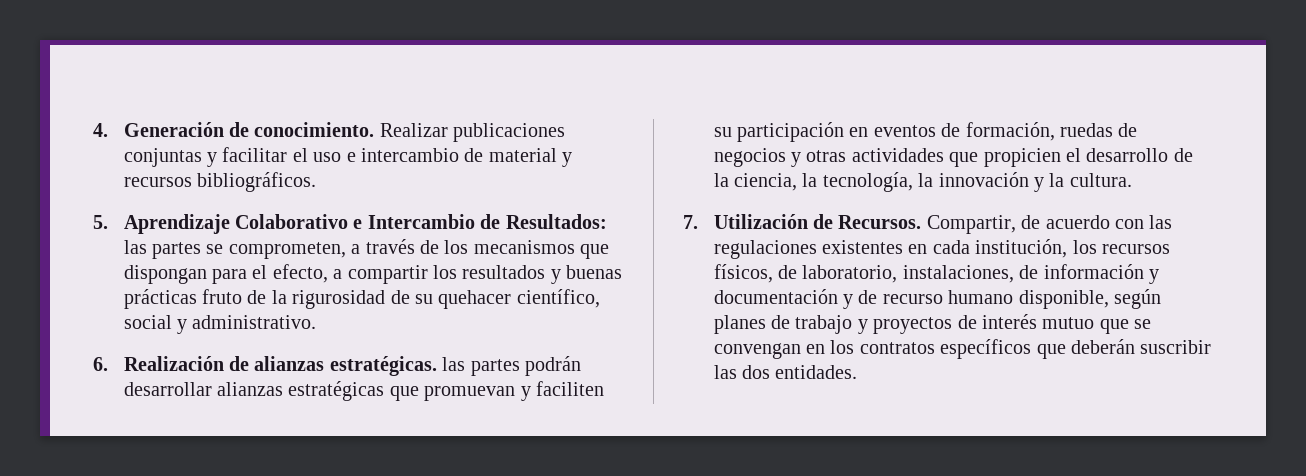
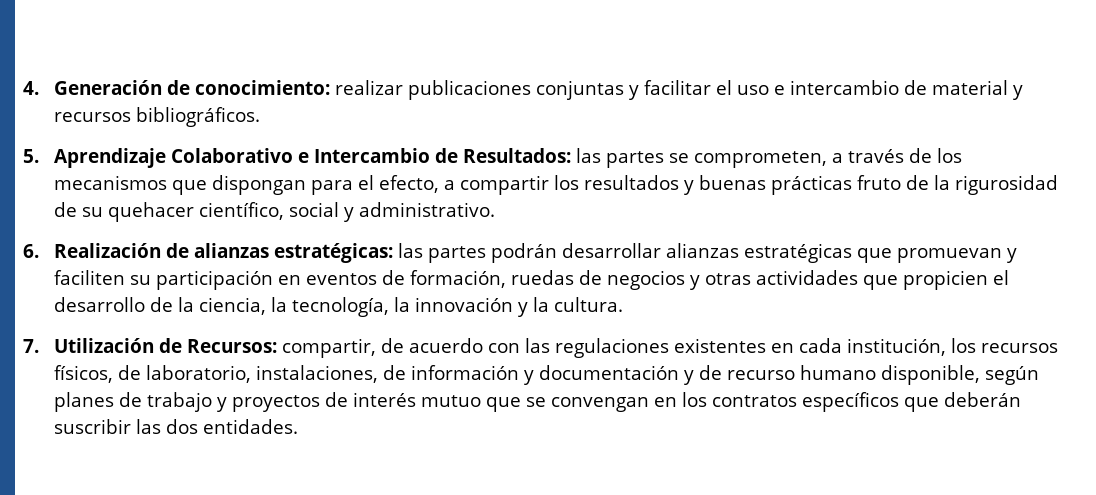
- 4. Generación de conocimiento. Realizar publicaciones conjuntas y facilitar el uso e intercambio de material y recursos bibliográficos.
+ 4. Generación de conocimiento: realizar publicaciones conjuntas y facilitar el uso e intercambio de material y recursos bibliográficos.
- 6. Realización de alianzas estratégicas. las partes podrán desarrollar alianzas estratégicas que promuevan y faciliten su participación en eventos de formación, ruedas de negocios y otras actividades que propicien el desarrollo de la ciencia, la tecnología, la innovación y la cultura.
+ 6. Realización de alianzas estratégicas: las partes podrán desarrollar alianzas estratégicas que promuevan y faciliten su participación en eventos de formación, ruedas de negocios y otras actividades que propicien el desarrollo de la ciencia, la tecnología, la innovación y la cultura.
- 7. Utilización de Recursos. Compartir, de acuerdo con las regulaciones existentes en cada institución, los recursos físicos, de laboratorio, instalaciones, de información y documentación y de recurso humano disponible, según planes de trabajo y proyectos de interés mutuo que se convengan en los contratos específicos que deberán suscribir las dos entidades.
+ 7. Utilización de Recursos: compartir, de acuerdo con las regulaciones existentes en cada institución, los recursos físicos, de laboratorio, instalaciones, de información y documentación y de recurso humano disponible, según planes de trabajo y proyectos de interés mutuo que se convengan en los contratos específicos que deberán suscribir las dos entidades.

